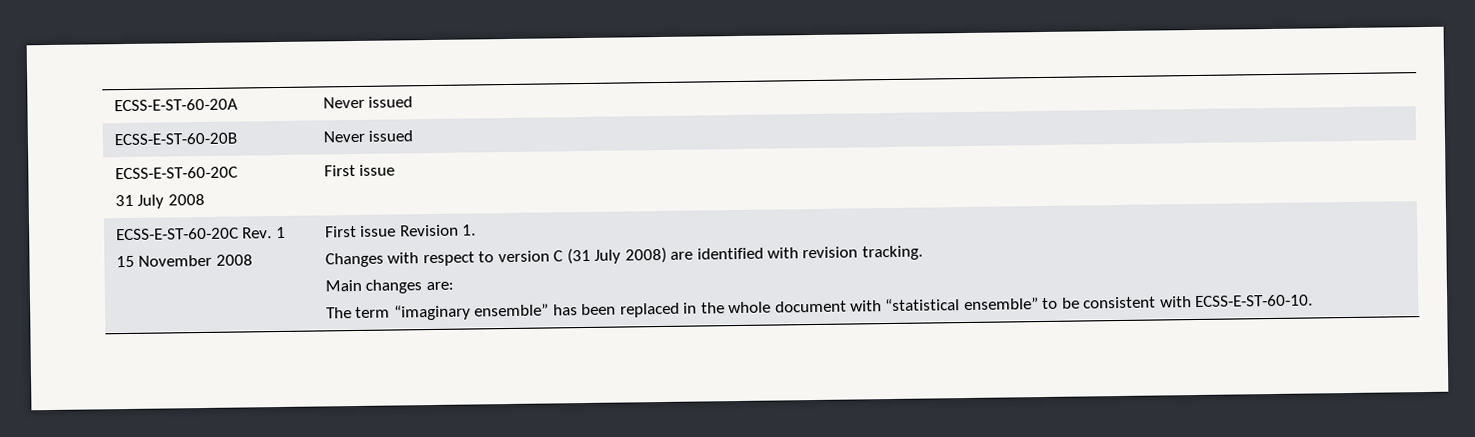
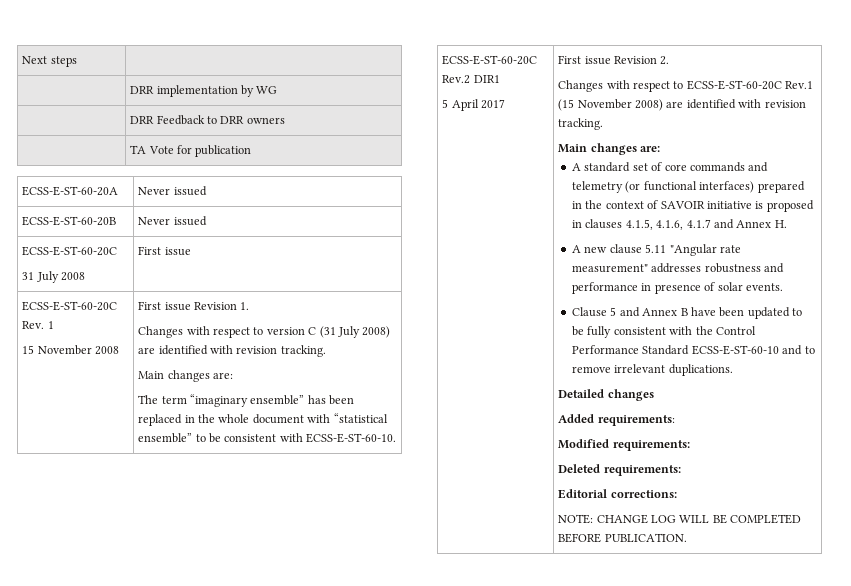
+ Next steps |
+ | DRR implementation by WG
+ | DRR Feedback to DRR owners
+ | TA Vote for publication
+ ECSS-E-ST-60-20C Rev.2 DIR1
+ 5 April 2017 | First issue Revision 2.
+ Changes with respect to ECSS-E-ST-60-20C Rev.1 (15 November 2008) are identified with revision tracking.
+ Main changes are:
+ A standard set of core commands and telemetry (or functional interfaces) prepared in the context of SAVOIR initiative is proposed in clauses 4.1.5, 4.1.6, 4.1.7 and Annex H.
+ A new clause 5.11 "Angular rate measurement" addresses robustness and performance in presence of solar events.
+ Clause 5 and Annex B have been updated to be fully consistent with the Control Performance Standard ECSS-E-ST-60-10 and to remove irrelevant duplications.
+ Detailed changes
+ Added requirements:
+ Modified requirements:
+ Deleted requirements:
+ Editorial corrections:
+ NOTE: CHANGE LOG WILL BE COMPLETED BEFORE PUBLICATION.

